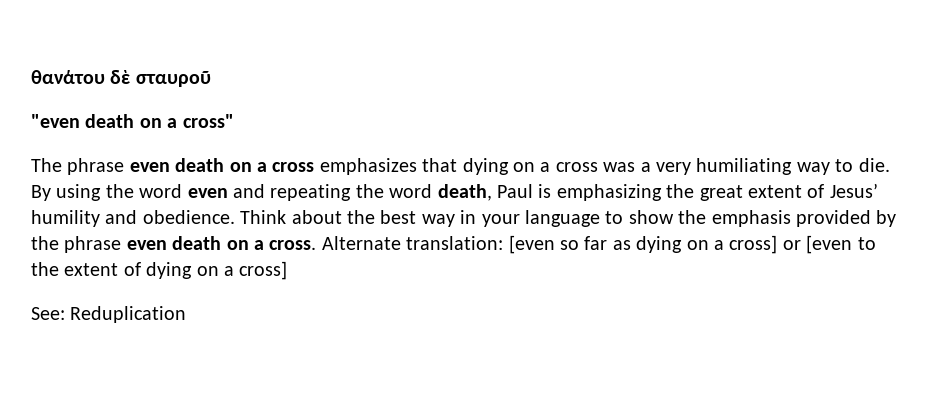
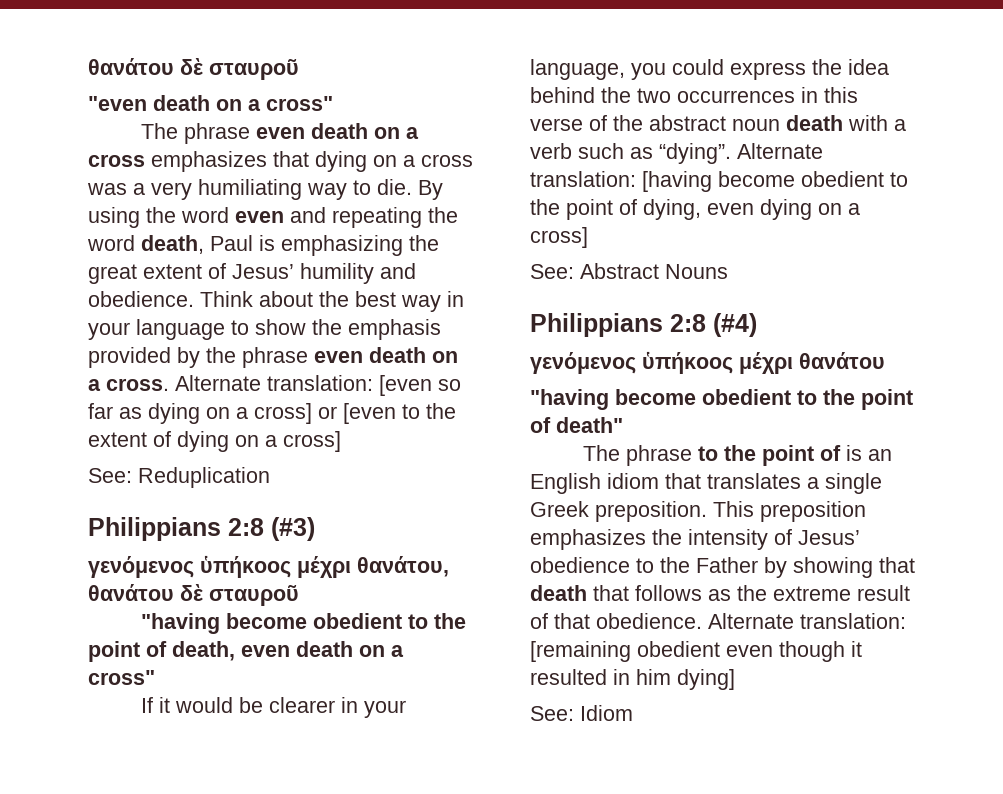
+ Philippians 2:8 (#3)
+ γενόμενος ὑπήκοος μέχρι θανάτου, θανάτου δὲ σταυροῦ
+ "having become obedient to the point of death, even death on a cross"
+ If it would be clearer in your language, you could express the idea behind the two occurrences in this verse of the abstract noun death with a verb such as “dying”. Alternate translation: [having become obedient to the point of dying, even dying on a cross]
+ See: Abstract Nouns
+ Philippians 2:8 (#4)
+ γενόμενος ὑπήκοος μέχρι θανάτου
+ "having become obedient to the point of death"
+ The phrase to the point of is an English idiom that translates a single Greek preposition. This preposition emphasizes the intensity of Jesus’ obedience to the Father by showing that death that follows as the extreme result of that obedience. Alternate translation: [remaining obedient even though it resulted in him dying]
+ See: Idiom

